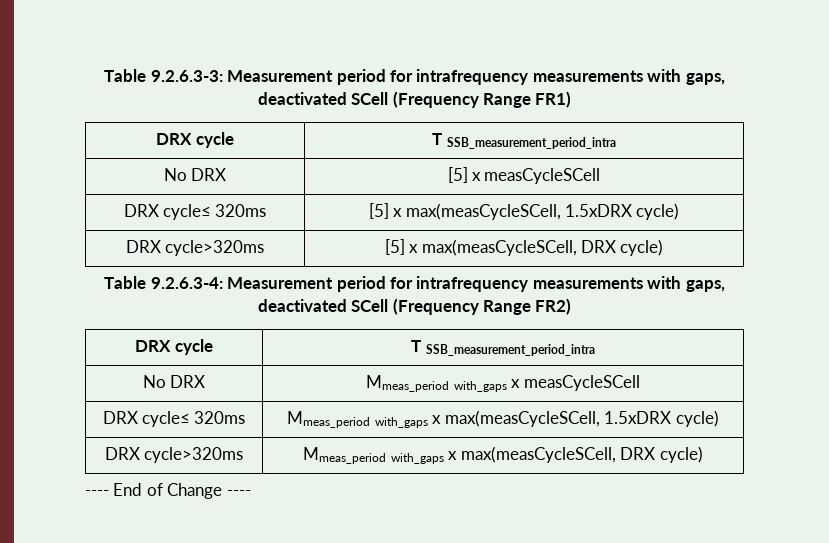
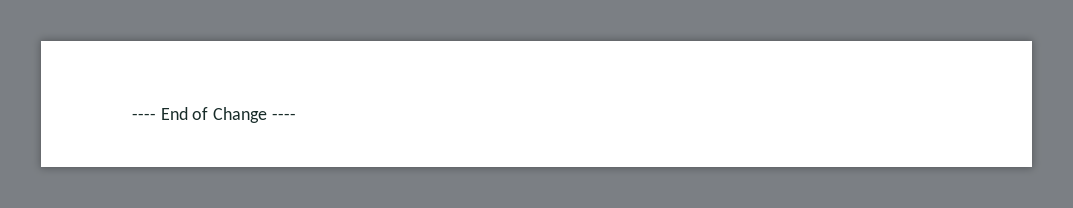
- Table 9.2.6.3-3: Measurement period for intrafrequency measurements with gaps, deactivated SCell (Frequency Range FR1)
- DRX cycle | T SSB_measurement_period_intra
- No DRX | [5] x measCycleSCell
- DRX cycle≤ 320ms | [5] x max(measCycleSCell, 1.5xDRX cycle)
- DRX cycle>320ms | [5] x max(measCycleSCell, DRX cycle)
- Table 9.2.6.3-4: Measurement period for intrafrequency measurements with gaps, deactivated SCell (Frequency Range FR2)
- DRX cycle | T SSB_measurement_period_intra
- No DRX | Mmeas_period with_gaps x measCycleSCell
- DRX cycle≤ 320ms | Mmeas_period with_gaps x max(measCycleSCell, 1.5xDRX cycle)
- DRX cycle>320ms | Mmeas_period with_gaps x max(measCycleSCell, DRX cycle)

